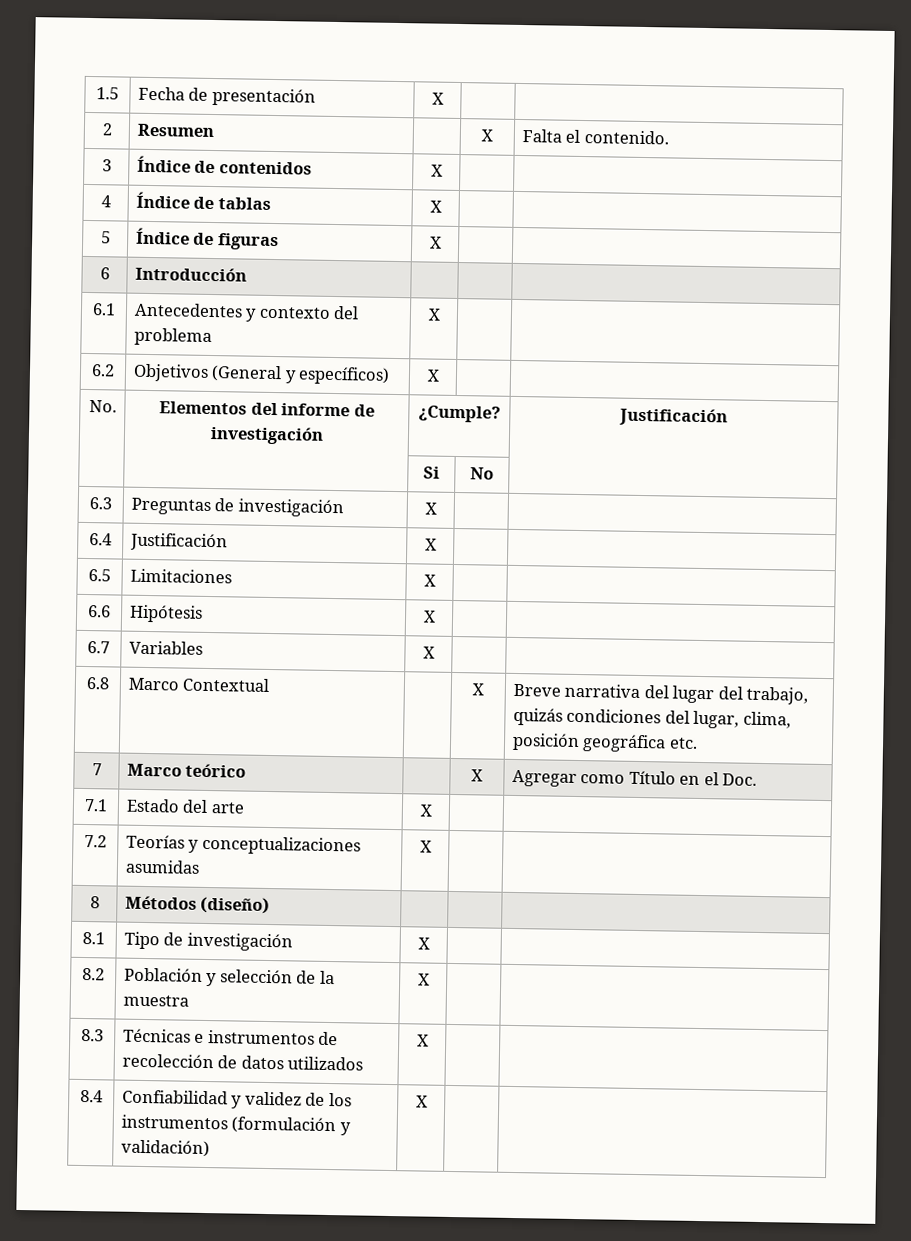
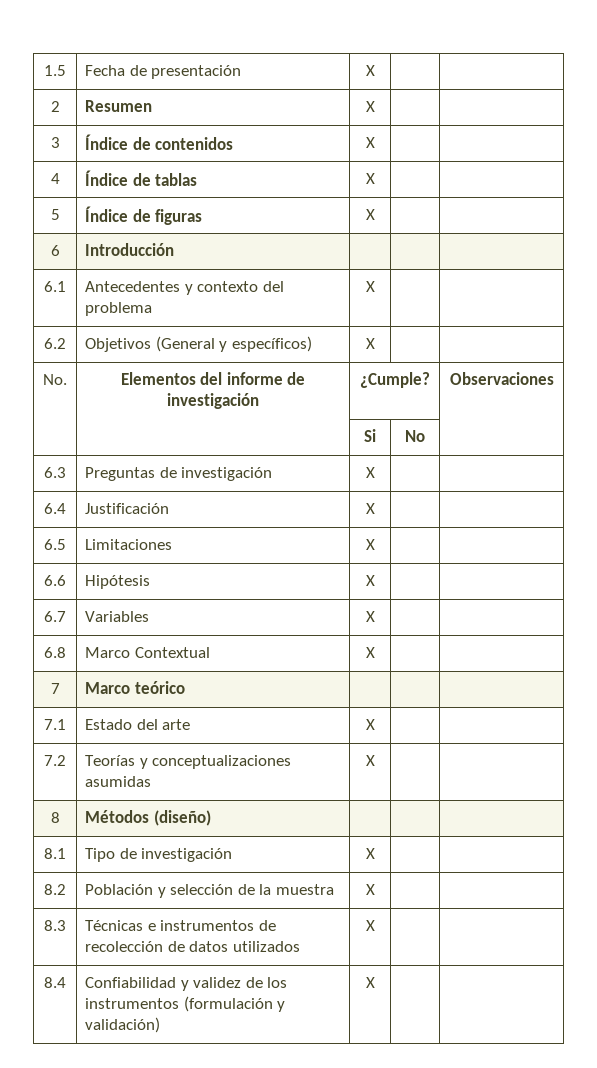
- 2 | Resumen | | X | Falta el contenido.
+ 2 | Resumen | X | |
- No. | Elementos del informe de investigación | ¿Cumple? | Justificación
+ No. | Elementos del informe de investigación | ¿Cumple? | Observaciones
- 6.8 | Marco Contextual | | X | Breve narrativa del lugar del trabajo, quizás condiciones del lugar, clima, posición geográfica etc.
- 7 | Marco teórico | | X | Agregar como Título en el Doc.
+ 6.8 | Marco Contextual | X | |
+ 7 | Marco teórico | | |

